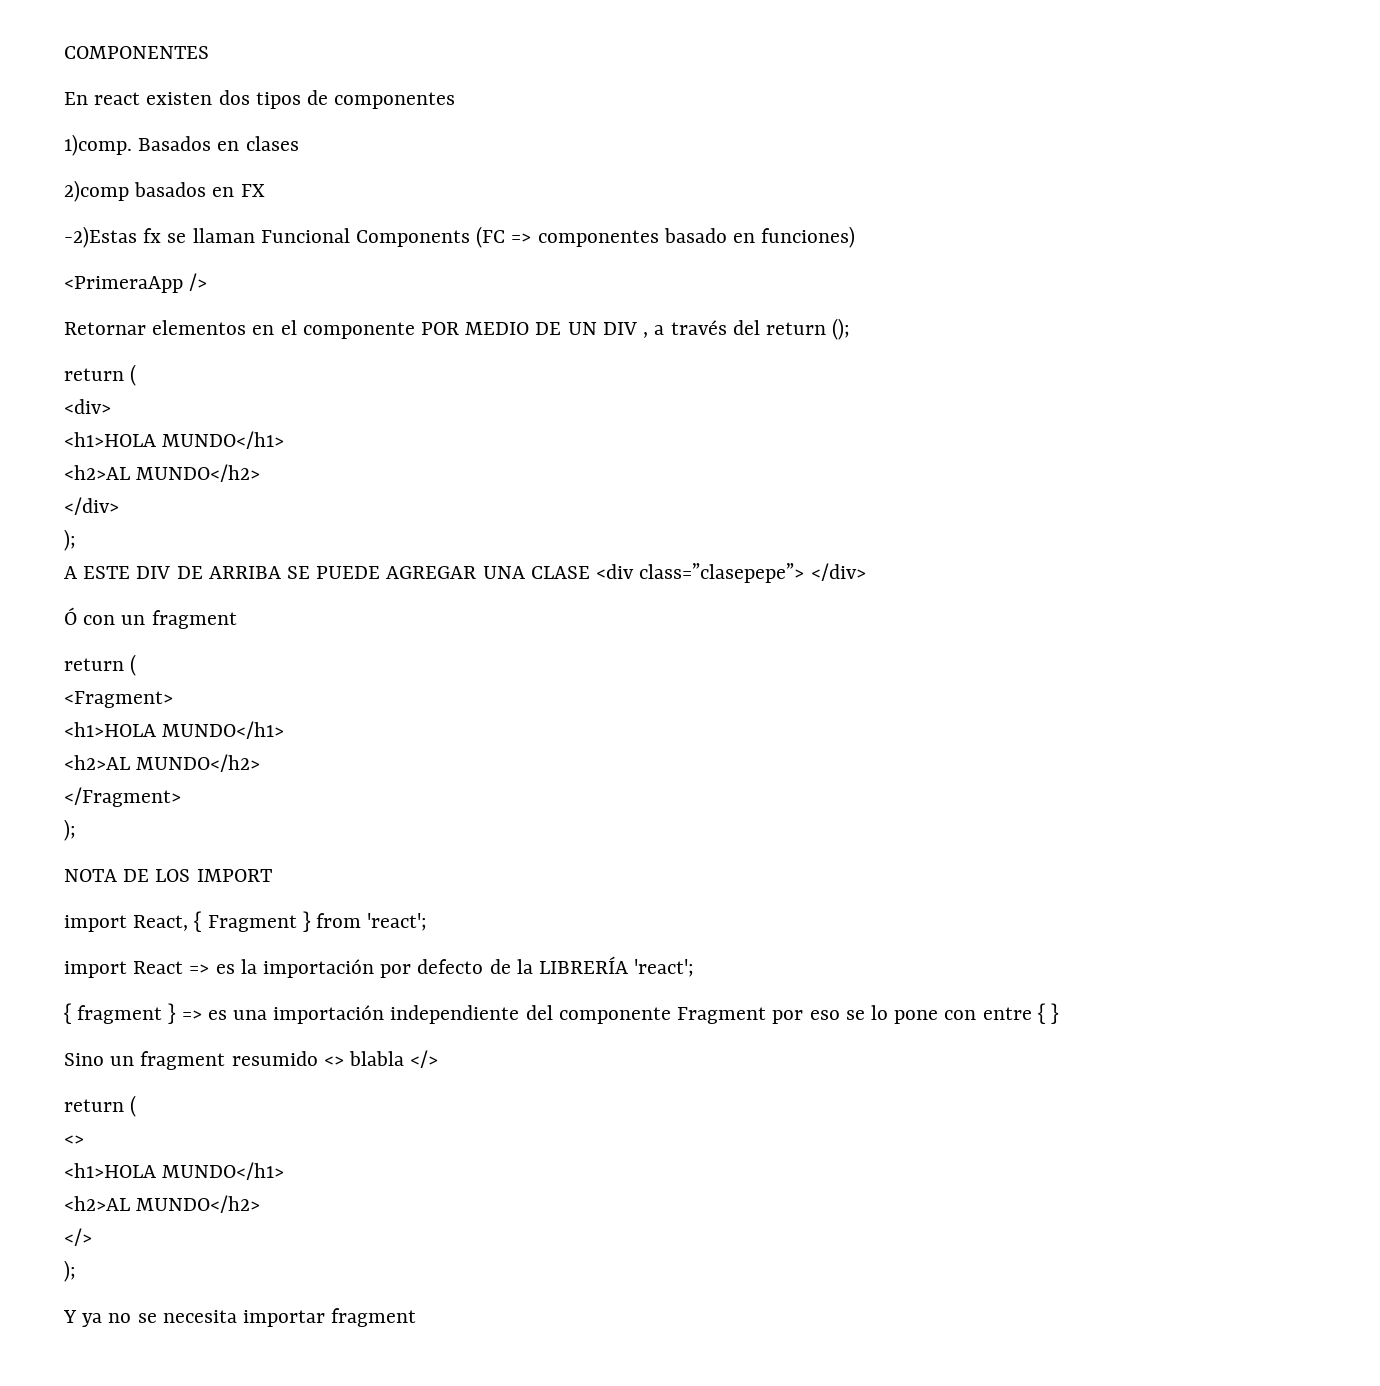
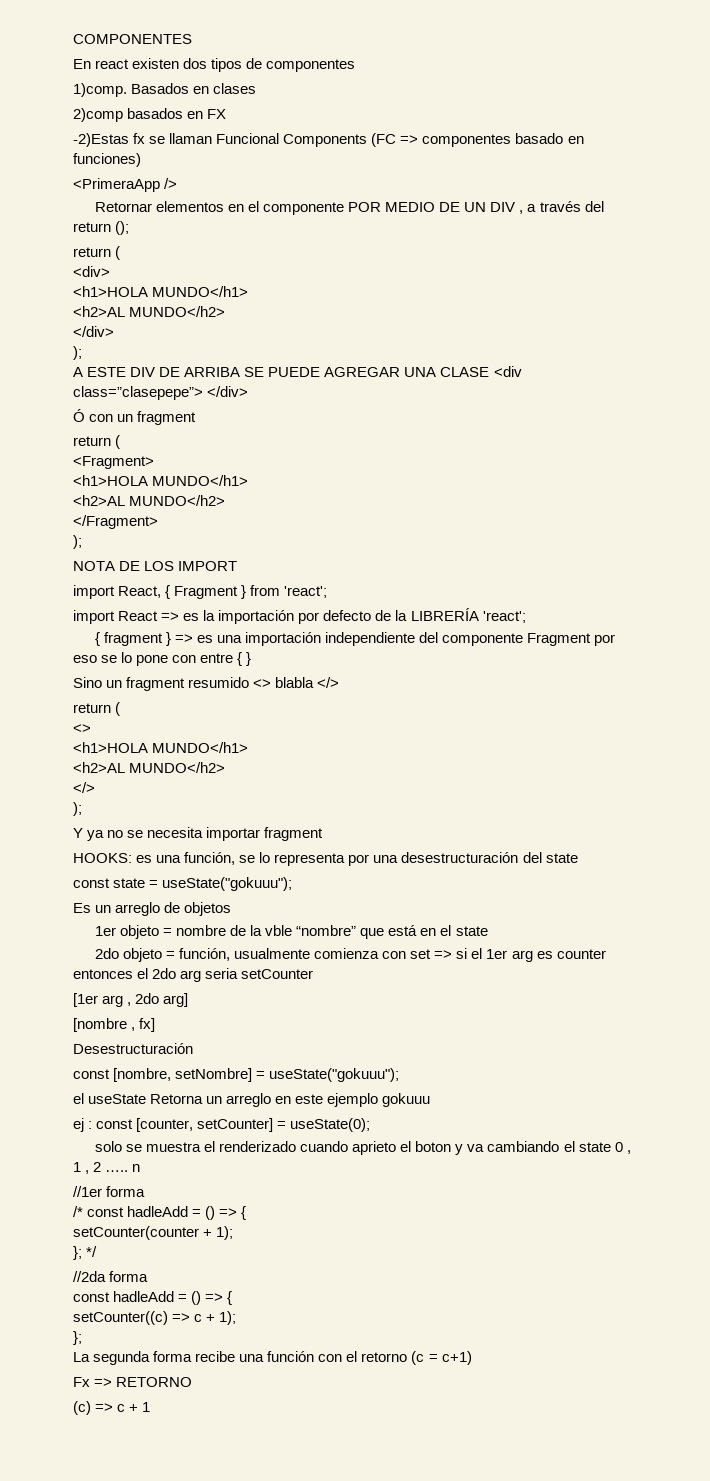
+ HOOKS: es una función, se lo representa por una desestructuración del state
+ const state = useState("gokuuu");
+ Es un arreglo de objetos
+ 1er objeto = nombre de la vble “nombre” que está en el state
+ 2do objeto = función, usualmente comienza con set => si el 1er arg es counter entonces el 2do arg seria setCounter
+ [1er arg , 2do arg]
+ [nombre , fx]
+ Desestructuración
+ const [nombre, setNombre] = useState("gokuuu");
+ el useState Retorna un arreglo en este ejemplo gokuuu
+ ej : const [counter, setCounter] = useState(0);
+ solo se muestra el renderizado cuando aprieto el boton y va cambiando el state 0 , 1 , 2 ….. n
+ //1er forma
+ /* const hadleAdd = () => {
+ setCounter(counter + 1);
+ }; */
+ //2da forma
+ const hadleAdd = () => {
+ setCounter((c) => c + 1);
+ };
+ La segunda forma recibe una función con el retorno (c = c+1)
+ Fx => RETORNO
+ (c) => c + 1

